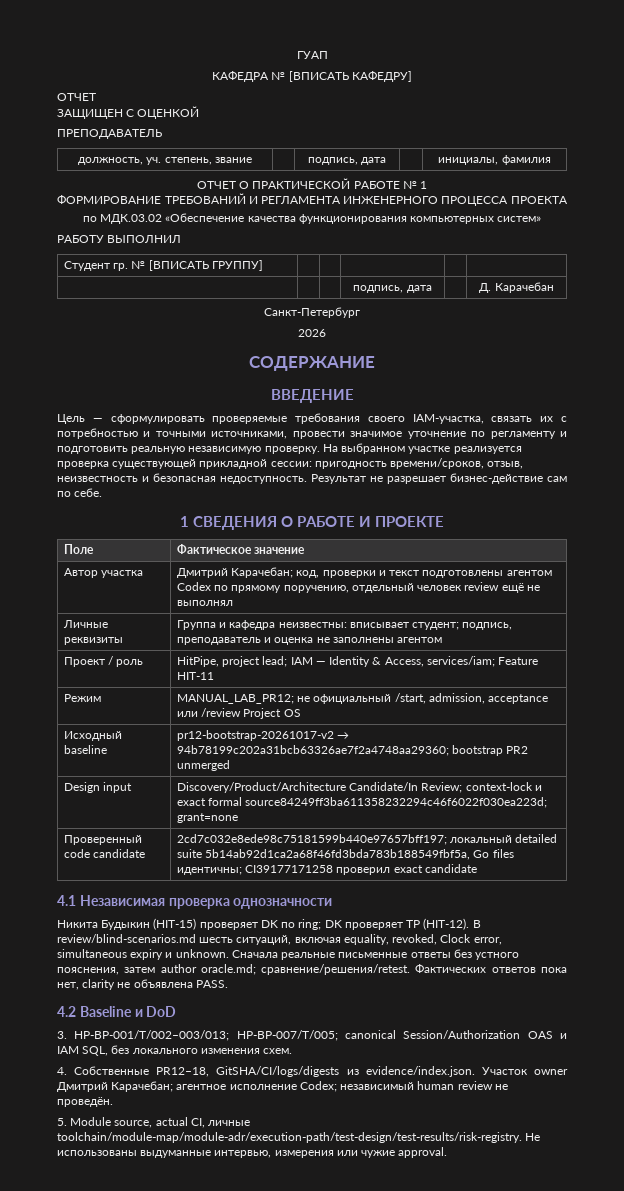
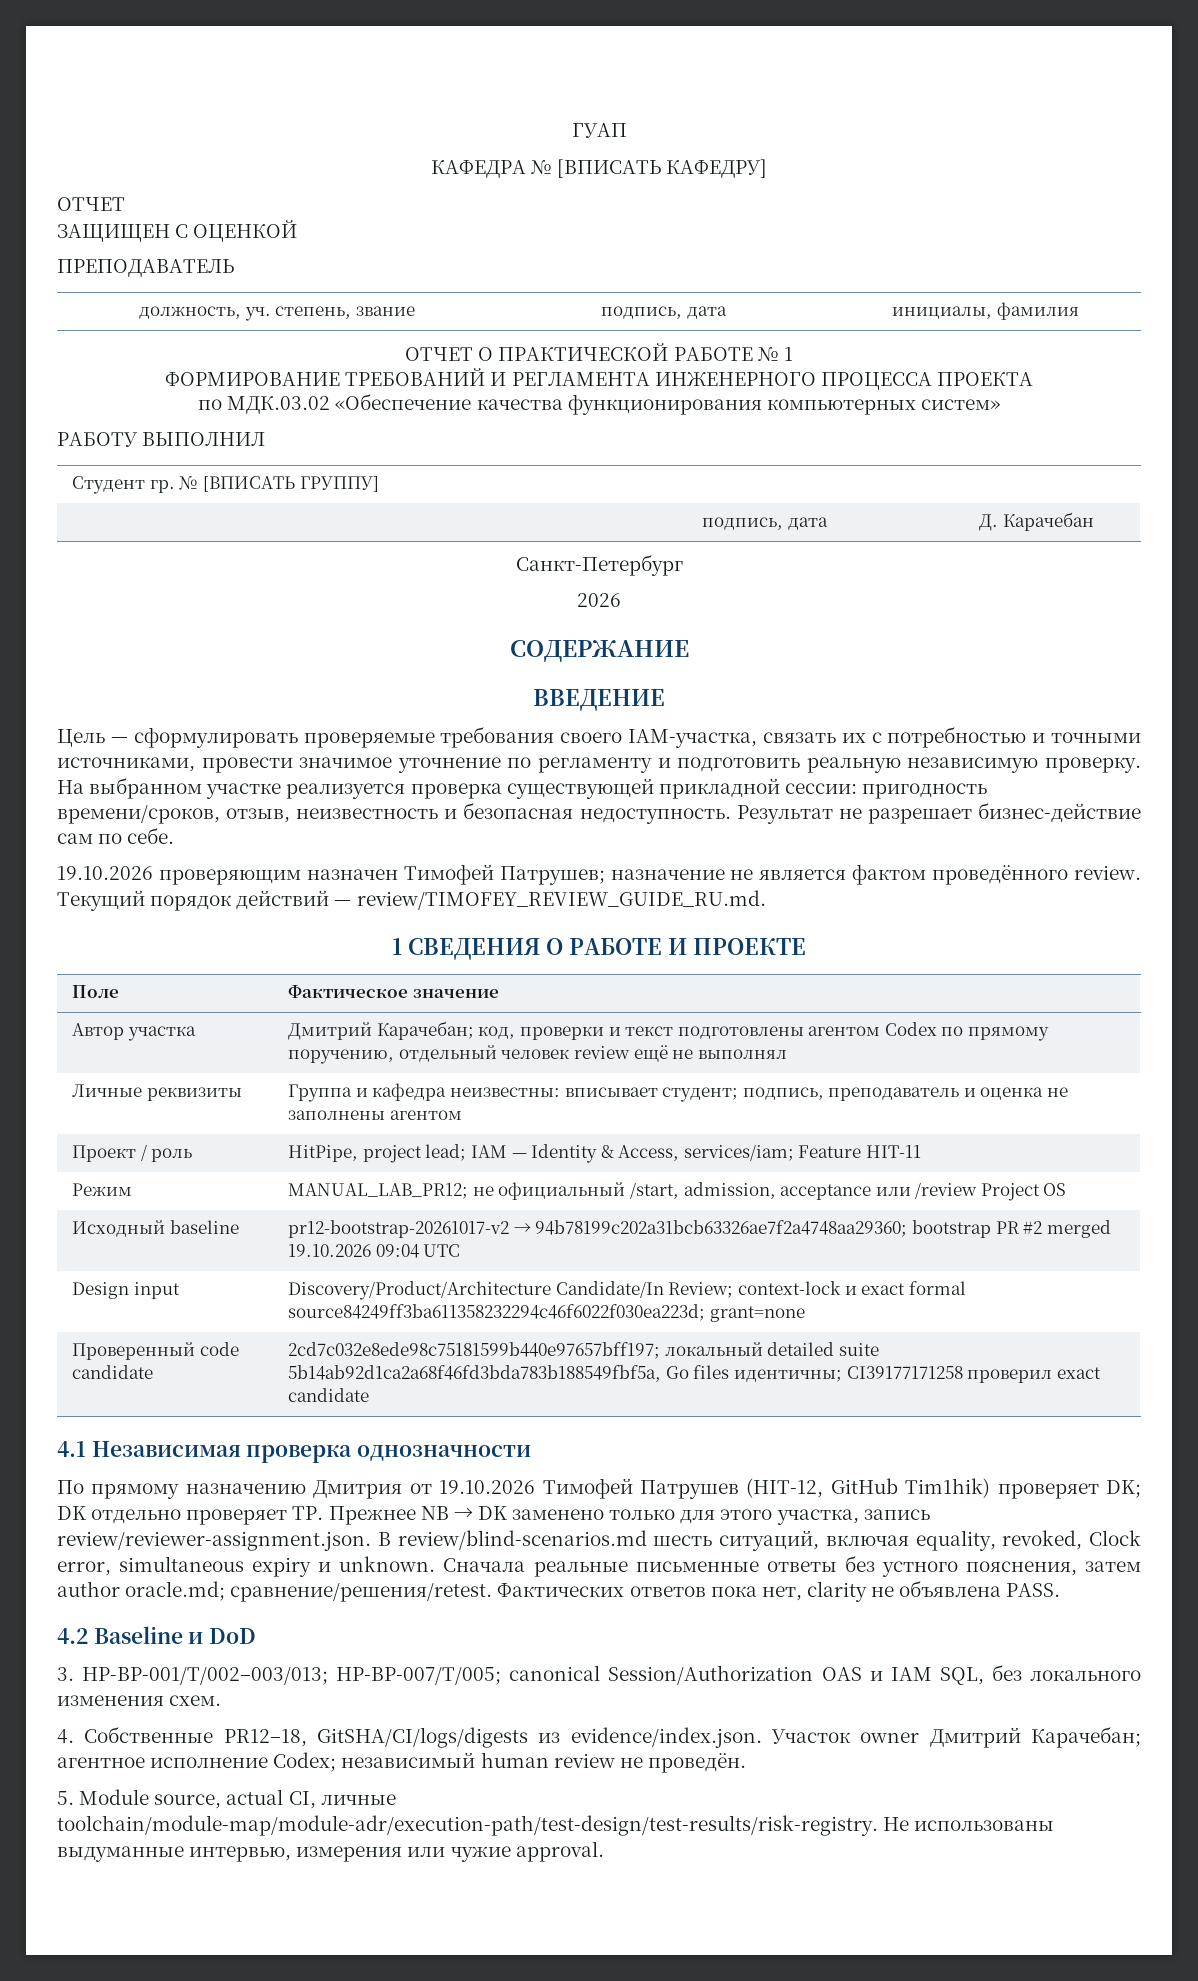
+ 19.10.2026 проверяющим назначен Тимофей Патрушев; назначение не является фактом проведённого review. Текущий порядок действий — review/TIMOFEY_REVIEW_GUIDE_RU.md.
- Исходный baseline | pr12-bootstrap-20261017-v2 → 94b78199c202a31bcb63326ae7f2a4748aa29360; bootstrap PR2 unmerged
+ Исходный baseline | pr12-bootstrap-20261017-v2 → 94b78199c202a31bcb63326ae7f2a4748aa29360; bootstrap PR #2 merged 19.10.2026 09:04 UTC
- Никита Будыкин (HIT-15) проверяет DK по ring; DK проверяет TP (HIT-12). В review/blind-scenarios.md шесть ситуаций, включая equality, revoked, Clock error, simultaneous expiry и unknown.
+ По прямому назначению Дмитрия от 19.10.2026 Тимофей Патрушев (HIT-12, GitHub Tim1hik) проверяет DK; DK отдельно проверяет TP. Прежнее NB → DK заменено только для этого участка, запись review/reviewer-assignment.json. В review/blind-scenarios.md шесть ситуаций, включая equality, revoked, Clock error, simultaneous expiry и unknown.

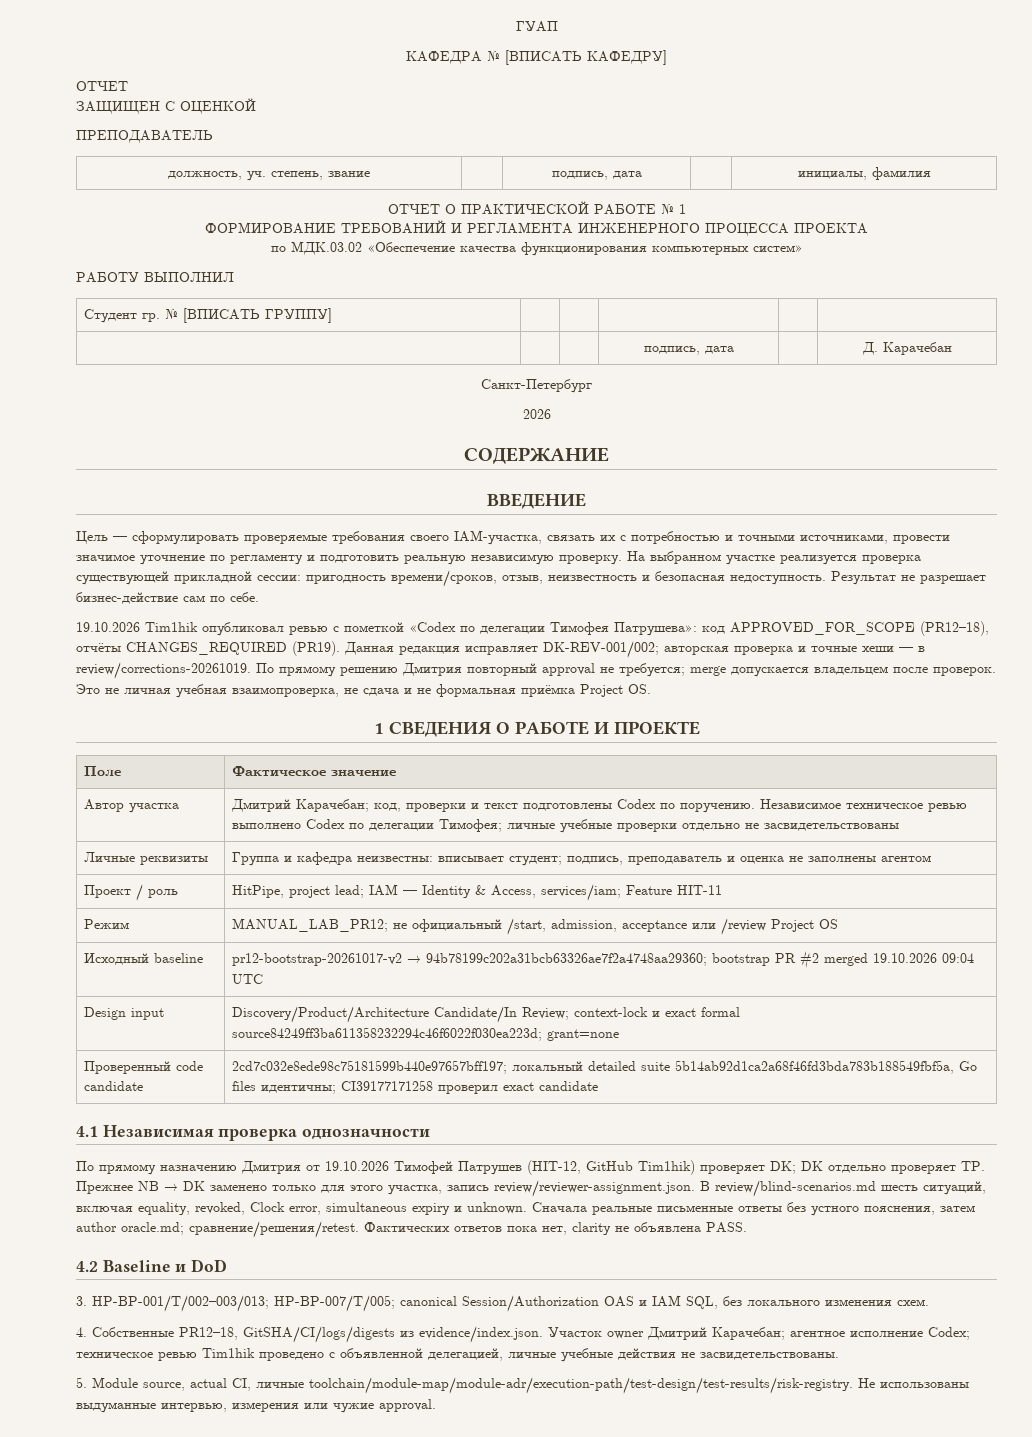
- 19.10.2026 проверяющим назначен Тимофей Патрушев; назначение не является фактом проведённого review. Текущий порядок действий — review/TIMOFEY_REVIEW_GUIDE_RU.md.
+ 19.10.2026 Tim1hik опубликовал ревью с пометкой «Codex по делегации Тимофея Патрушева»: код APPROVED_FOR_SCOPE (PR12–18), отчёты CHANGES_REQUIRED (PR19). Данная редакция исправляет DK-REV-001/002; авторская проверка и точные хеши — в review/corrections-20261019. По прямому решению Дмитрия повторный approval не требуется; merge допускается владельцем после проверок. Это не личная учебная взаимопроверка, не сдача и не формальная приёмка Project OS.
- Автор участка | Дмитрий Карачебан; код, проверки и текст подготовлены агентом Codex по прямому поручению, отдельный человек review ещё не выполнял
+ Автор участка | Дмитрий Карачебан; код, проверки и текст подготовлены Codex по поручению. Независимое техническое ревью выполнено Codex по делегации Тимофея; личные учебные проверки отдельно не засвидетельствованы
- 4. Собственные PR12–18, GitSHA/CI/logs/digests из evidence/index.json. Участок owner Дмитрий Карачебан; агентное исполнение Codex; независимый human review не проведён.
+ 4. Собственные PR12–18, GitSHA/CI/logs/digests из evidence/index.json. Участок owner Дмитрий Карачебан; агентное исполнение Codex; техническое ревью Tim1hik проведено с объявленной делегацией, личные учебные действия не засвидетельствованы.

